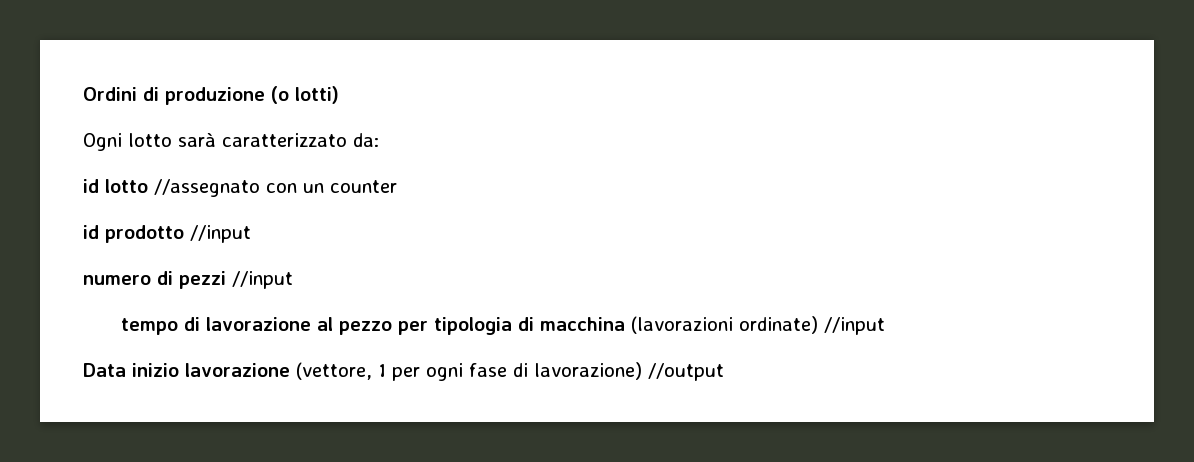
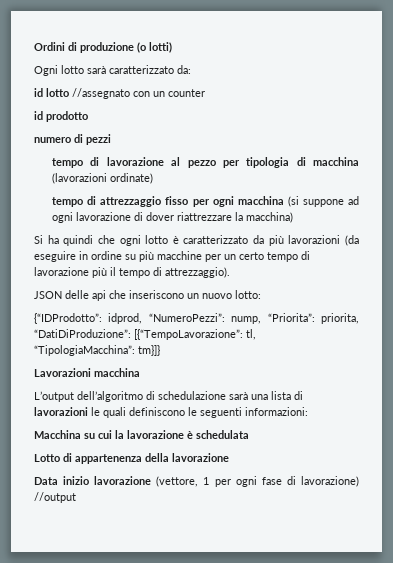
- id prodotto //input
+ id prodotto
- numero di pezzi //input
+ numero di pezzi
- tempo di lavorazione al pezzo per tipologia di macchina (lavorazioni ordinate) //input
+ tempo di lavorazione al pezzo per tipologia di macchina (lavorazioni ordinate)
+ tempo di attrezzaggio fisso per ogni macchina (si suppone ad ogni lavorazione di dover riattrezzare la macchina)
+ Si ha quindi che ogni lotto è caratterizzato da più lavorazioni (da eseguire in ordine su più macchine per un certo tempo di lavorazione più il tempo di attrezzaggio).
+ JSON delle api che inseriscono un nuovo lotto:
+ {“IDProdotto”: idprod, “NumeroPezzi”: nump, “Priorita”: priorita, “DatiDiProduzione”: [{“TempoLavorazione”: tl, “TipologiaMacchina”: tm}]}
+ Lavorazioni macchina
+ L’output dell’algoritmo di schedulazione sarà una lista di lavorazioni le quali definiscono le seguenti informazioni:
+ Macchina su cui la lavorazione è schedulata
+ Lotto di appartenenza della lavorazione

